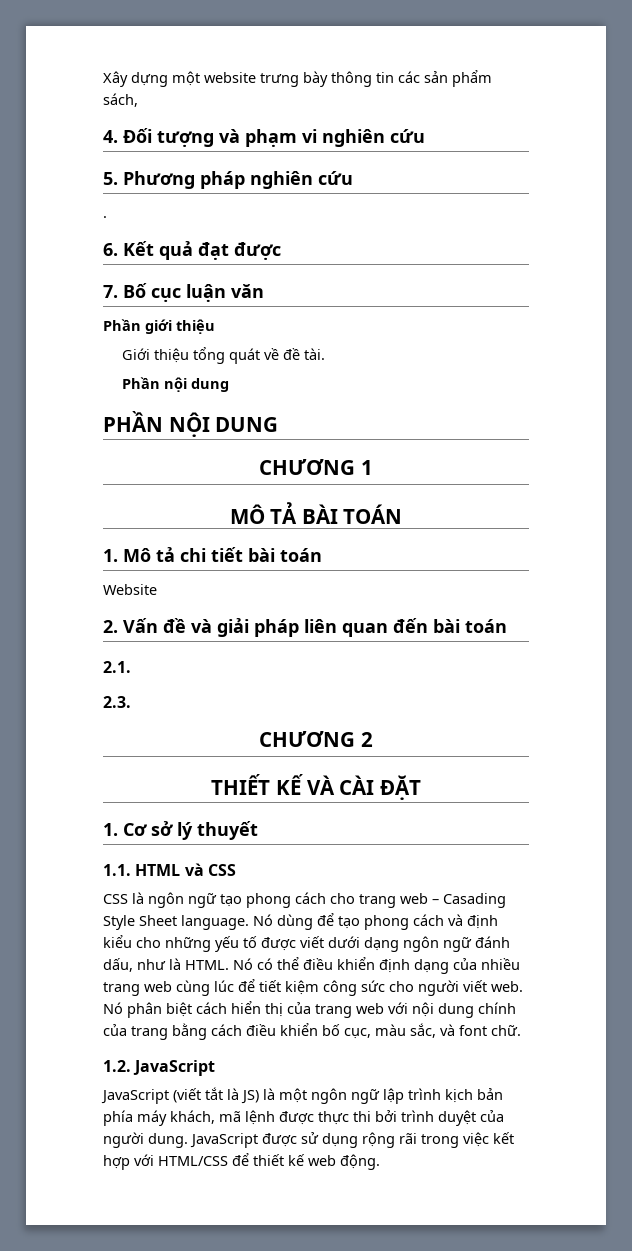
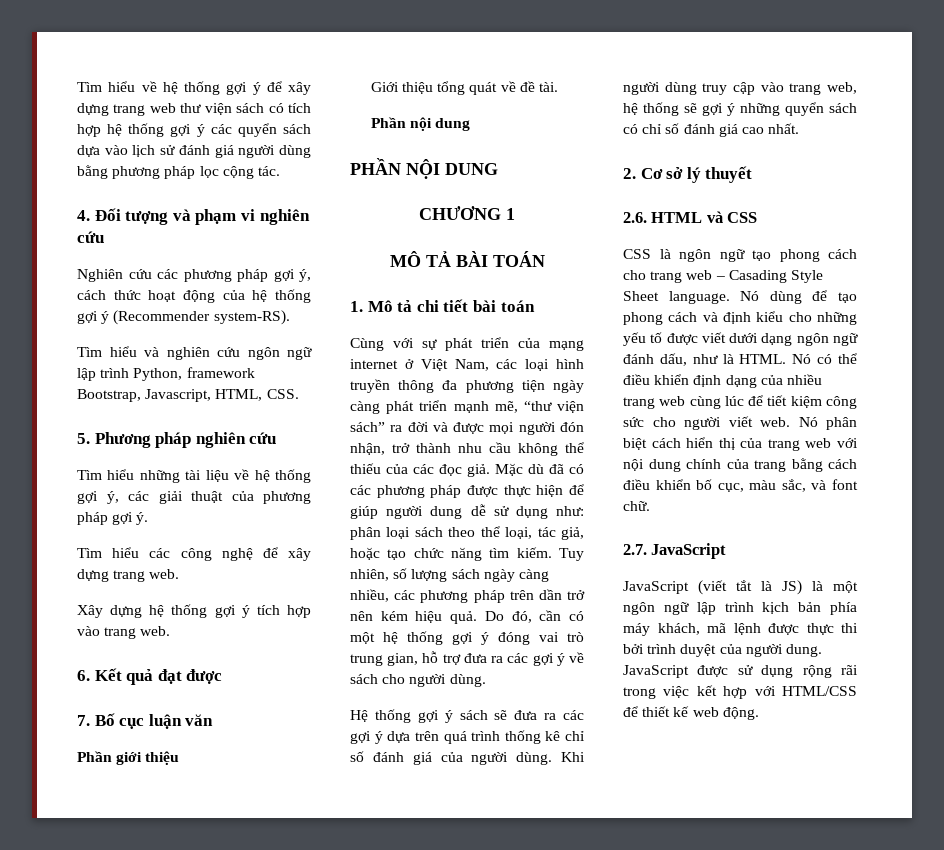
- Xây dựng một website trưng bày thông tin các sản phẩm sách,
+ Tìm hiểu về hệ thống gợi ý để xây dựng trang web thư viện sách có tích hợp hệ thống gợi ý các quyển sách dựa vào lịch sử đánh giá người dùng bằng phương pháp lọc cộng tác.
+ Nghiên cứu các phương pháp gợi ý, cách thức hoạt động của hệ thống gợi ý (Recommender system-RS).
+ Tìm hiểu và nghiên cứu ngôn ngữ lập trình Python, framework Bootstrap, Javascript, HTML, CSS.
- .
+ Tìm hiểu những tài liệu về hệ thống gợi ý, các giải thuật của phương pháp gợi ý.
+ Tìm hiểu các công nghệ để xây dựng trang web.
+ Xây dựng hệ thống gợi ý tích hợp vào trang web.
- Website
- 2. Vấn đề và giải pháp liên quan đến bài toán
- 2.1.
- 2.3.
- CHƯƠNG 2
- THIẾT KẾ VÀ CÀI ĐẶT
- 1. Cơ sở lý thuyết
+ Cùng với sự phát triển của mạng internet ở Việt Nam, các loại hình truyền thông đa phương tiện ngày càng phát triển mạnh mẽ, “thư viện sách” ra đời và được mọi người đón nhận, trở thành nhu cầu không thể thiếu của các đọc giả. Mặc dù đã có các phương pháp được thực hiện để giúp người dung dễ sử dụng như: phân loại sách theo thể loại, tác giả, hoặc tạo chức năng tìm kiếm. Tuy nhiên, số lượng sách ngày càng nhiều, các phương pháp trên dần trở nên kém hiệu quả. Do đó, cần có một hệ thống gợi ý đóng vai trò trung gian, hỗ trợ đưa ra các gợi ý về sách cho người dùng.
+ Hệ thống gợi ý sách sẽ đưa ra các gợi ý dựa trên quá trình thống kê chỉ số đánh giá của người dùng. Khi người dùng truy cập vào trang web, hệ thống sẽ gợi ý những quyển sách có chỉ số đánh giá cao nhất.
+ 2. Cơ sở lý thuyết
- 1.1. HTML và CSS
+ 2.6. HTML và CSS
- 1.2. JavaScript
+ 2.7. JavaScript

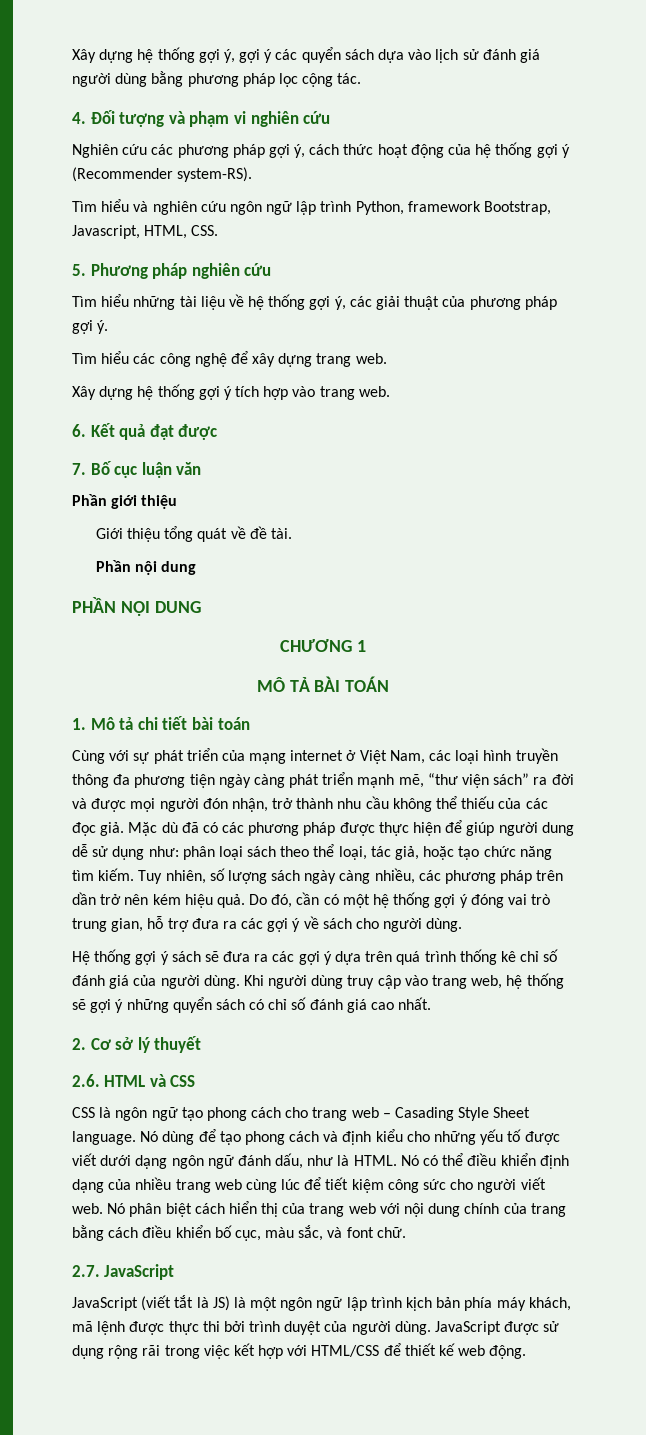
- Tìm hiểu về hệ thống gợi ý để xây dựng trang web thư viện sách có tích hợp hệ thống gợi ý các quyển sách dựa vào lịch sử đánh giá người dùng bằng phương pháp lọc cộng tác.
+ Xây dựng hệ thống gợi ý, gợi ý các quyển sách dựa vào lịch sử đánh giá người dùng bằng phương pháp lọc cộng tác.
- JavaScript (viết tắt là JS) là một ngôn ngữ lập trình kịch bản phía máy khách, mã lệnh được thực thi bởi trình duyệt của người dung.
+ JavaScript (viết tắt là JS) là một ngôn ngữ lập trình kịch bản phía máy khách, mã lệnh được thực thi bởi trình duyệt của người dùng.

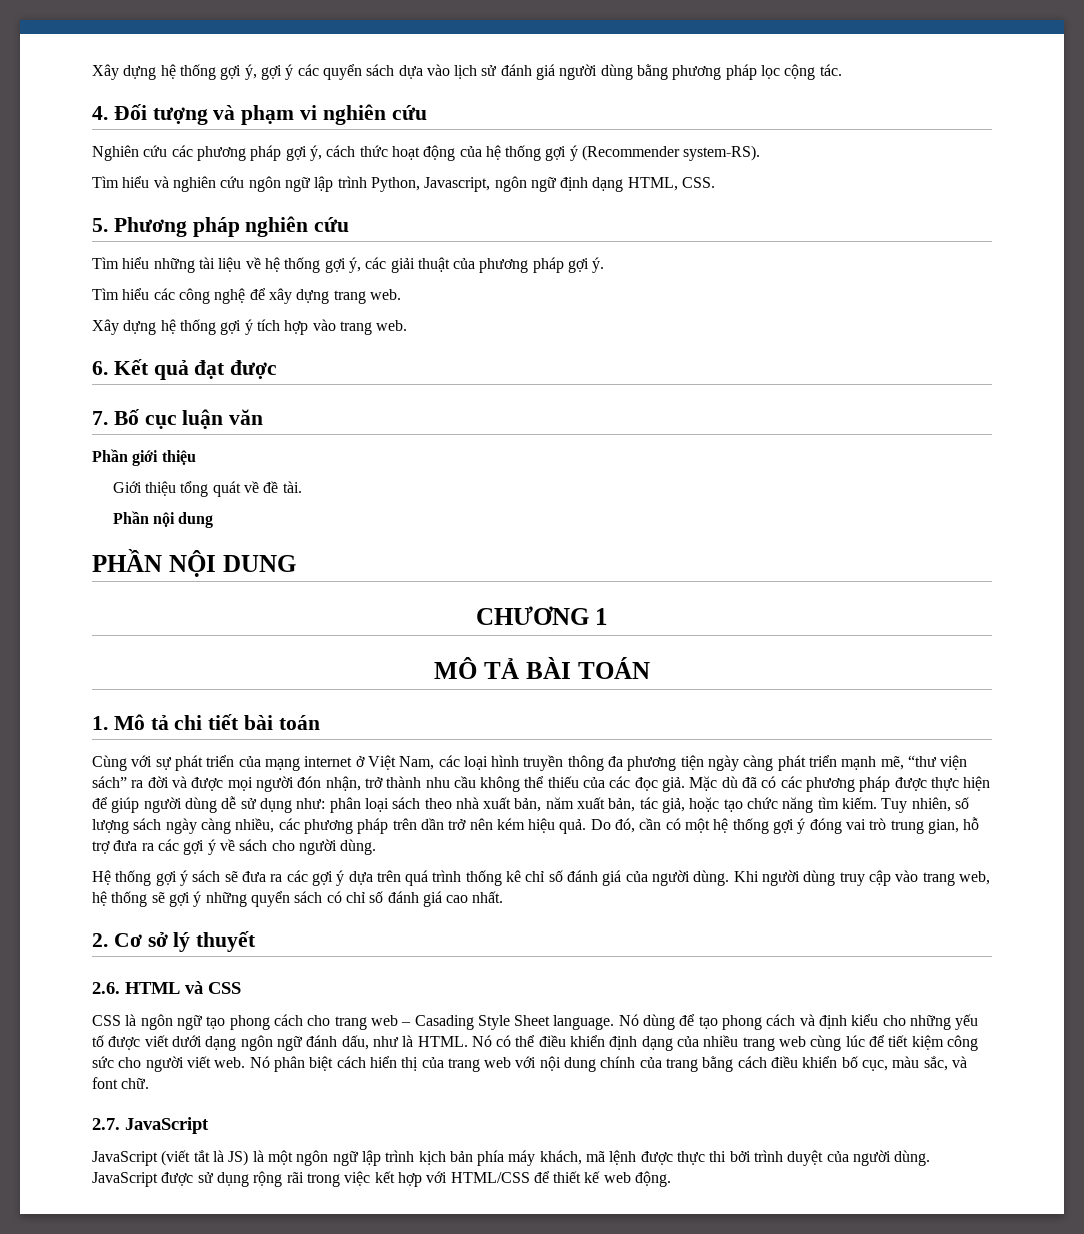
- Tìm hiểu và nghiên cứu ngôn ngữ lập trình Python, framework Bootstrap, Javascript, HTML, CSS.
+ Tìm hiểu và nghiên cứu ngôn ngữ lập trình Python, Javascript, ngôn ngữ định dạng HTML, CSS.
- Mặc dù đã có các phương pháp được thực hiện để giúp người dung dễ sử dụng như: phân loại sách theo thể loại, tác giả, hoặc tạo chức năng tìm kiếm.
+ Mặc dù đã có các phương pháp được thực hiện để giúp người dùng dễ sử dụng như: phân loại sách theo nhà xuất bản, năm xuất bản, tác giả, hoặc tạo chức năng tìm kiếm.

